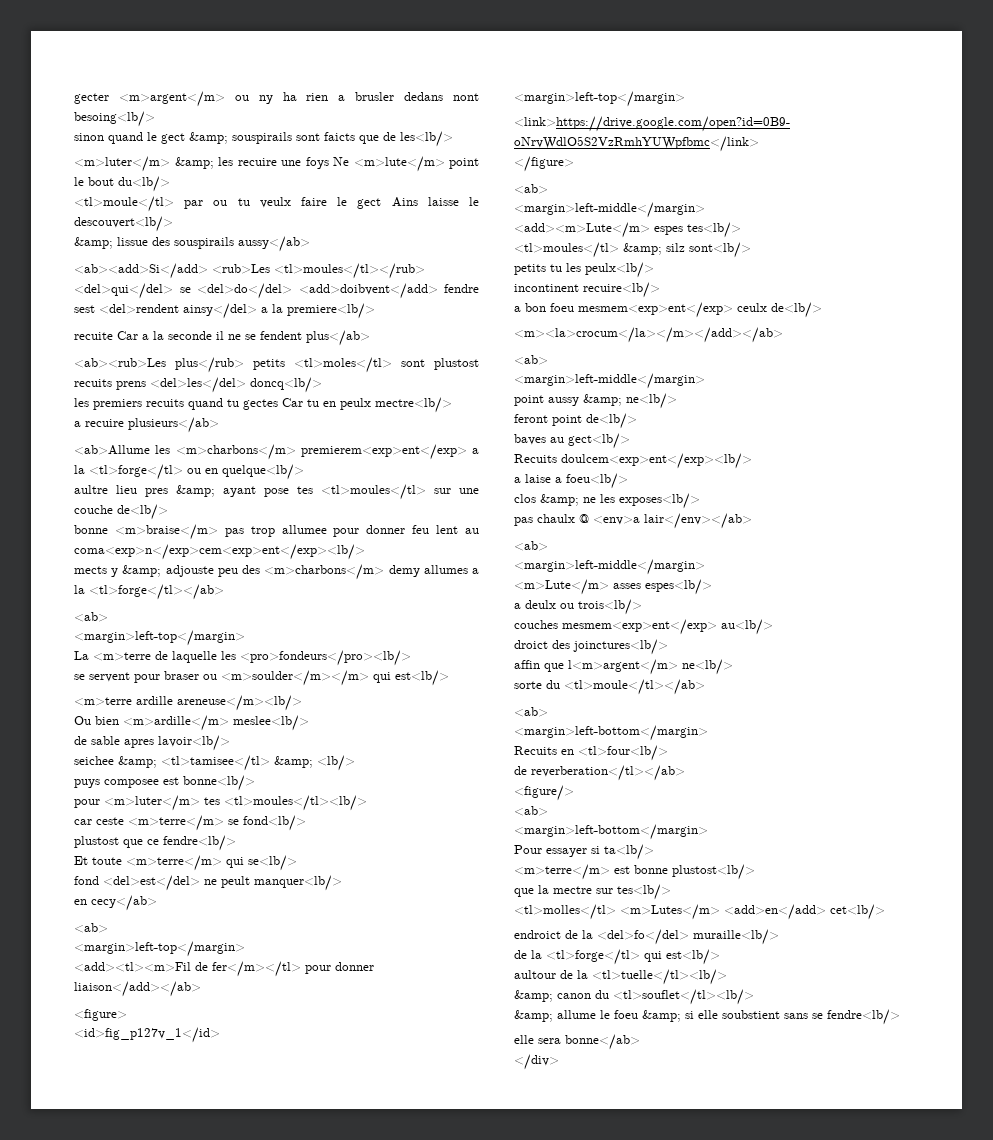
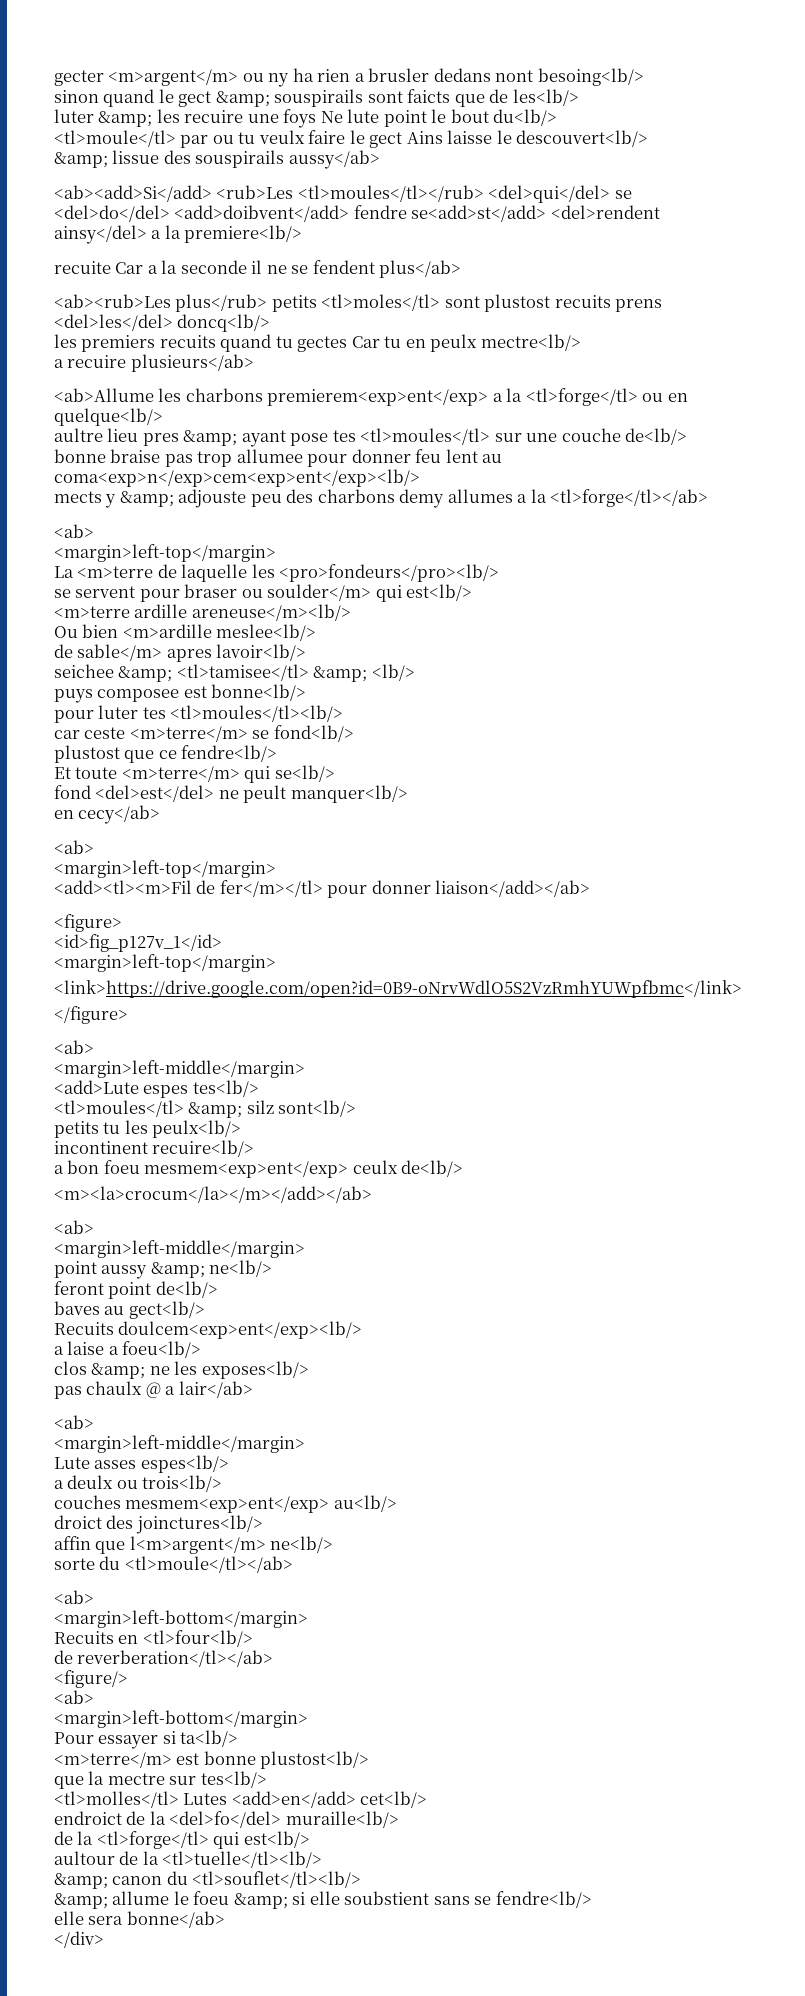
- <m>luter</m> &amp; les recuire une foys Ne <m>lute</m> point le bout du<lb/>
+ luter &amp; les recuire une foys Ne lute point le bout du<lb/>
- <ab><add>Si</add> <rub>Les <tl>moules</tl></rub> <del>qui</del> se <del>do</del> <add>doibvent</add> fendre sest <del>rendent ainsy</del> a la premiere<lb/>
+ <ab><add>Si</add> <rub>Les <tl>moules</tl></rub> <del>qui</del> se <del>do</del> <add>doibvent</add> fendre se<add>st</add> <del>rendent ainsy</del> a la premiere<lb/>
- <ab>Allume les <m>charbons</m> premierem<exp>ent</exp> a la <tl>forge</tl> ou en quelque<lb/>
+ <ab>Allume les charbons premierem<exp>ent</exp> a la <tl>forge</tl> ou en quelque<lb/>
- bonne <m>braise</m> pas trop allumee pour donner feu lent au coma<exp>n</exp>cem<exp>ent</exp><lb/>
+ bonne braise pas trop allumee pour donner feu lent au coma<exp>n</exp>cem<exp>ent</exp><lb/>
- mects y &amp; adjouste peu des <m>charbons</m> demy allumes a la <tl>forge</tl></ab>
+ mects y &amp; adjouste peu des charbons demy allumes a la <tl>forge</tl></ab>
- se servent pour braser ou <m>soulder</m></m> qui est<lb/>
+ se servent pour braser ou soulder</m> qui est<lb/>
- Ou bien <m>ardille</m> meslee<lb/>
+ Ou bien <m>ardille meslee<lb/>
- de sable apres lavoir<lb/>
+ de sable</m> apres lavoir<lb/>
- pour <m>luter</m> tes <tl>moules</tl><lb/>
+ pour luter tes <tl>moules</tl><lb/>
- <add><m>Lute</m> espes tes<lb/>
+ <add>Lute espes tes<lb/>
- pas chaulx @ <env>a lair</env></ab>
+ pas chaulx @ a lair</ab>
  <ab>
  <margin>left-middle</margin>
- <m>Lute</m> asses espes<lb/>
+ Lute asses espes<lb/>
- <tl>molles</tl> <m>Lutes</m> <add>en</add> cet<lb/>
+ <tl>molles</tl> Lutes <add>en</add> cet<lb/>

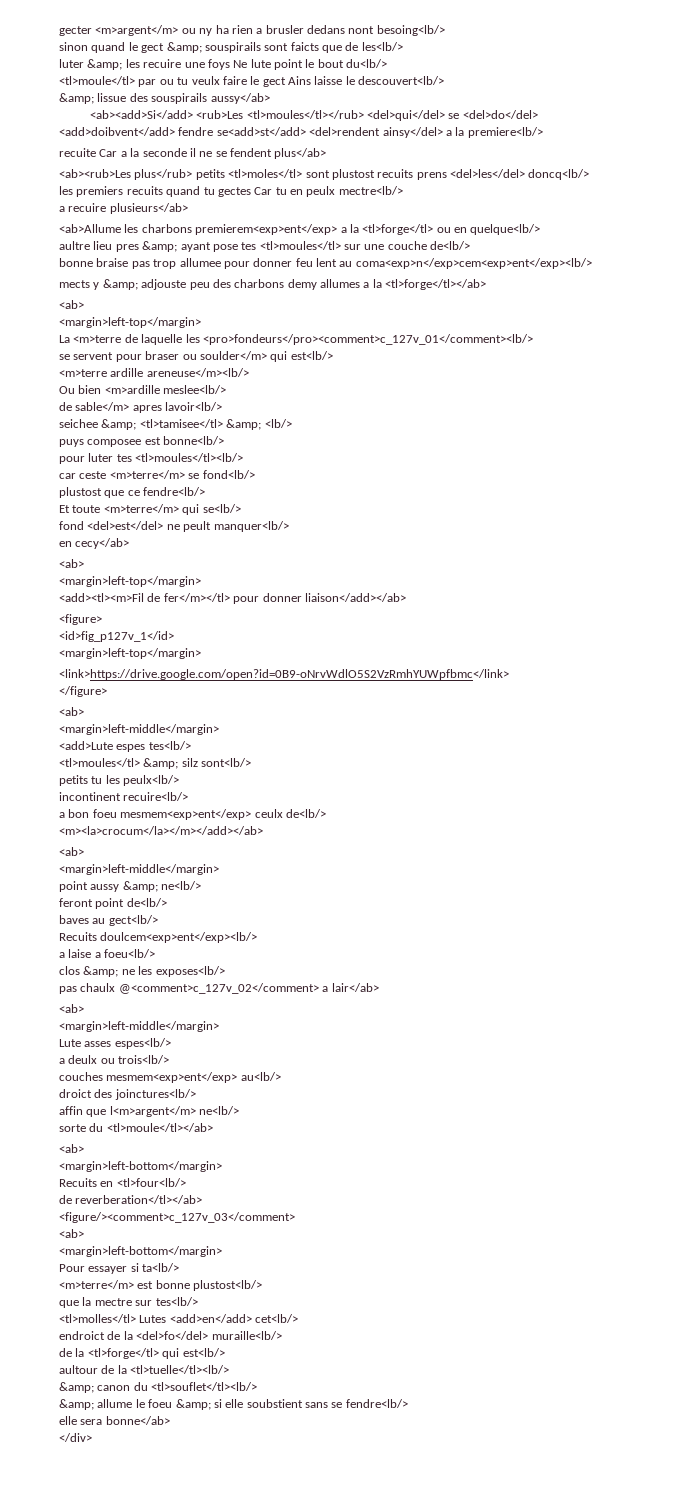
- La <m>terre de laquelle les <pro>fondeurs</pro><lb/>
+ La <m>terre de laquelle les <pro>fondeurs</pro><comment>c_127v_01</comment><lb/>
- pas chaulx @ a lair</ab>
+ pas chaulx @<comment>c_127v_02</comment> a lair</ab>
- <figure/>
+ <figure/><comment>c_127v_03</comment>

